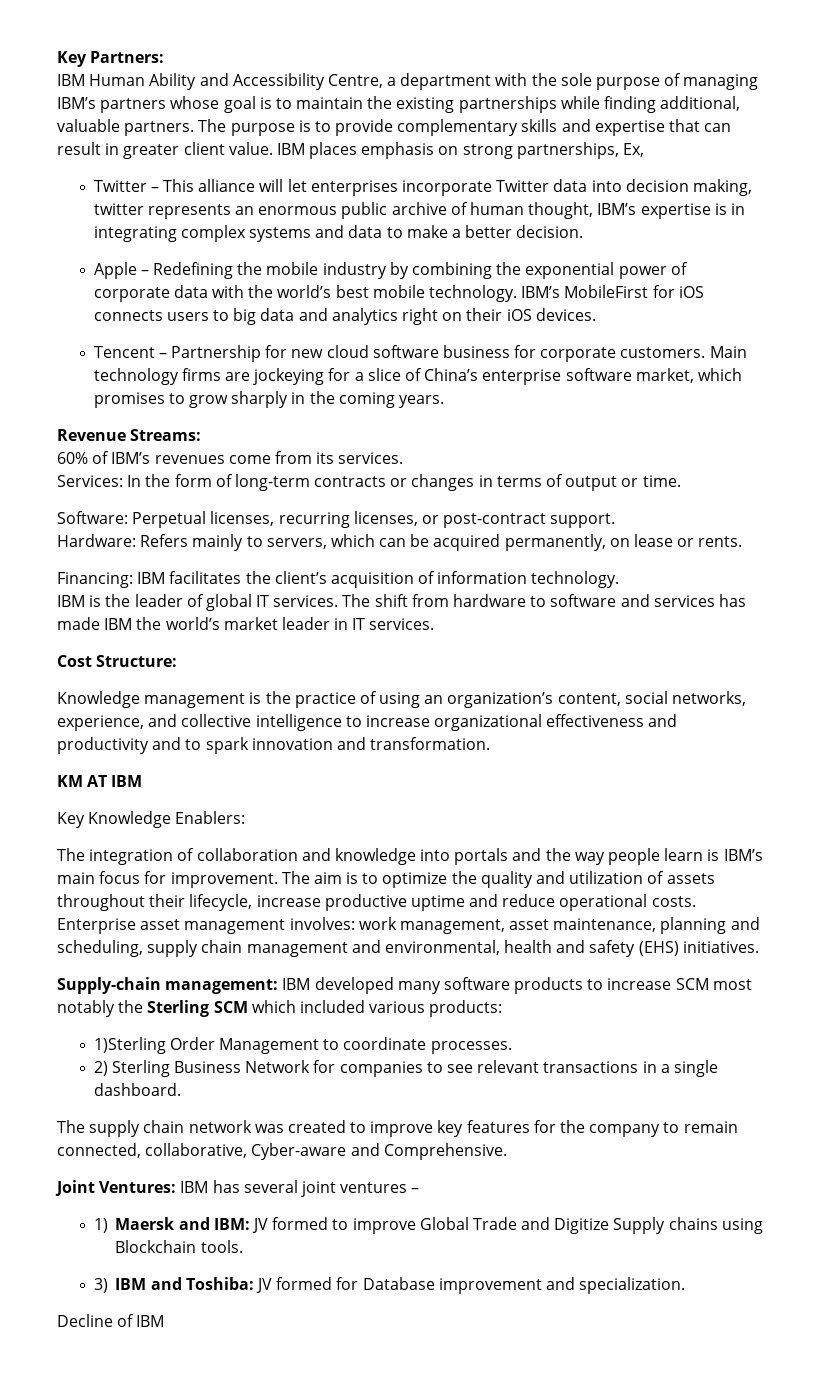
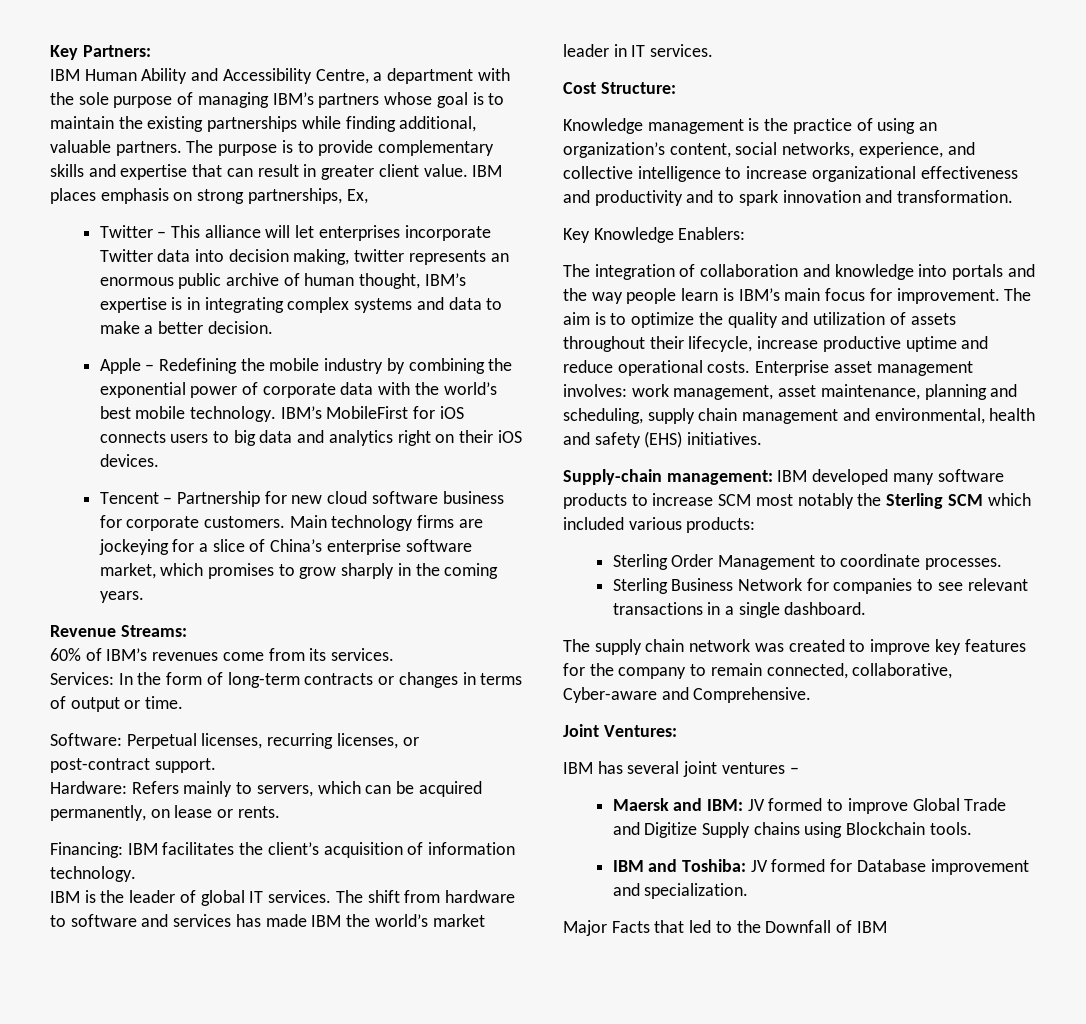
- KM AT IBM
- 1)Sterling Order Management to coordinate processes.
+ Sterling Order Management to coordinate processes.
- 2) Sterling Business Network for companies to see relevant transactions in a single dashboard.
+ Sterling Business Network for companies to see relevant transactions in a single dashboard.
- Joint Ventures: IBM has several joint ventures –
+ Joint Ventures:
+ IBM has several joint ventures –
- 1) Maersk and IBM: JV formed to improve Global Trade and Digitize Supply chains using Blockchain tools.
+ Maersk and IBM: JV formed to improve Global Trade and Digitize Supply chains using Blockchain tools.
- 3) IBM and Toshiba: JV formed for Database improvement and specialization.
+ IBM and Toshiba: JV formed for Database improvement and specialization.
- Decline of IBM
+ Major Facts that led to the Downfall of IBM

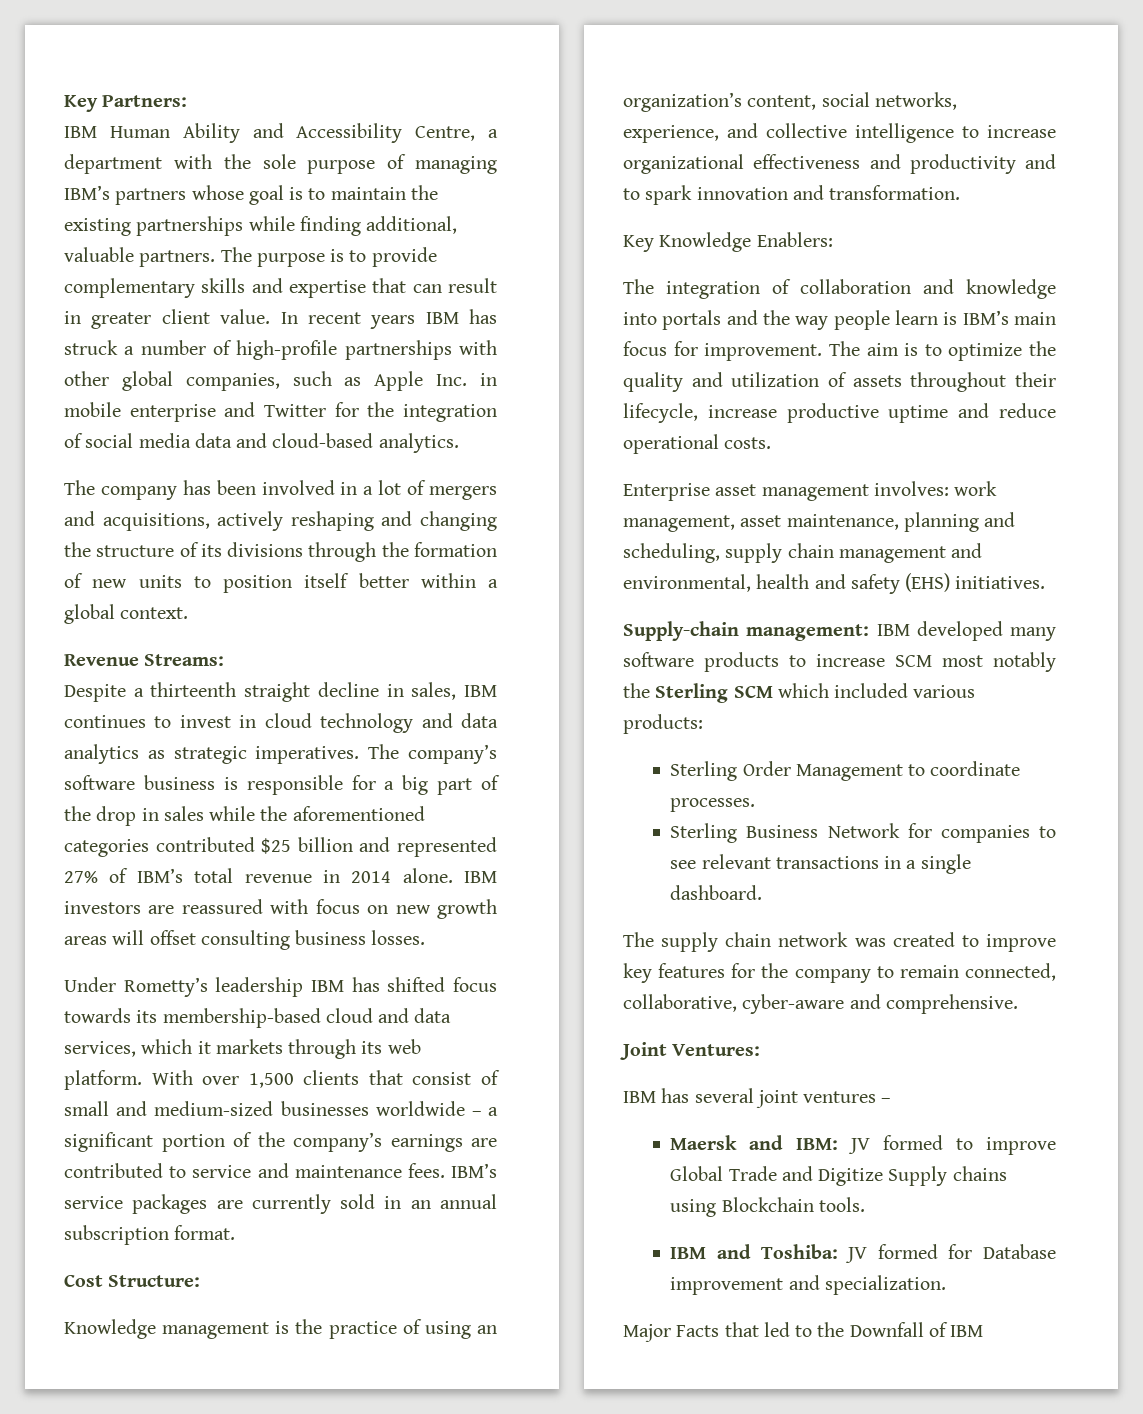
- IBM places emphasis on strong partnerships, Ex,
- Twitter – This alliance will let enterprises incorporate Twitter data into decision making, twitter represents an enormous public archive of human thought, IBM’s expertise is in integrating complex systems and data to make a better decision.
- Apple – Redefining the mobile industry by combining the exponential power of corporate data with the world’s best mobile technology. IBM’s MobileFirst for iOS connects users to big data and analytics right on their iOS devices.
- Tencent – Partnership for new cloud software business for corporate customers. Main technology firms are jockeying for a slice of China’s enterprise software market, which promises to grow sharply in the coming years.
+ In recent years IBM has struck a number of high-profile partnerships with other global companies, such as Apple Inc. in mobile enterprise and Twitter for the integration of social media data and cloud-based analytics.
+ The company has been involved in a lot of mergers and acquisitions, actively reshaping and changing the structure of its divisions through the formation of new units to position itself better within a global context.
  Revenue Streams:
- 60% of IBM’s revenues come from its services.
- Services: In the form of long-term contracts or changes in terms of output or time.
- Software: Perpetual licenses, recurring licenses, or post-contract support.
- Hardware: Refers mainly to servers, which can be acquired permanently, on lease or rents.
- Financing: IBM facilitates the client’s acquisition of information technology.
- IBM is the leader of global IT services. The shift from hardware to software and services has made IBM the world’s market leader in IT services.
+ Despite a thirteenth straight decline in sales, IBM continues to invest in cloud technology and data analytics as strategic imperatives. The company’s software business is responsible for a big part of the drop in sales while the aforementioned categories contributed $25 billion and represented 27% of IBM’s total revenue in 2014 alone. IBM investors are reassured with focus on new growth areas will offset consulting business losses.
+ Under Rometty’s leadership IBM has shifted focus towards its membership-based cloud and data services, which it markets through its web platform. With over 1,500 clients that consist of small and medium-sized businesses worldwide – a significant portion of the company’s earnings are contributed to service and maintenance fees. IBM’s service packages are currently sold in an annual subscription format.
- The aim is to optimize the quality and utilization of assets throughout their lifecycle, increase productive uptime and reduce operational costs. Enterprise asset management involves: work management, asset maintenance, planning and scheduling, supply chain management and environmental, health and safety (EHS) initiatives.
+ The aim is to optimize the quality and utilization of assets throughout their lifecycle, increase productive uptime and reduce operational costs.
+ Enterprise asset management involves: work management, asset maintenance, planning and scheduling, supply chain management and environmental, health and safety (EHS) initiatives.
- The supply chain network was created to improve key features for the company to remain connected, collaborative, Cyber-aware and Comprehensive.
+ The supply chain network was created to improve key features for the company to remain connected, collaborative, cyber-aware and comprehensive.

